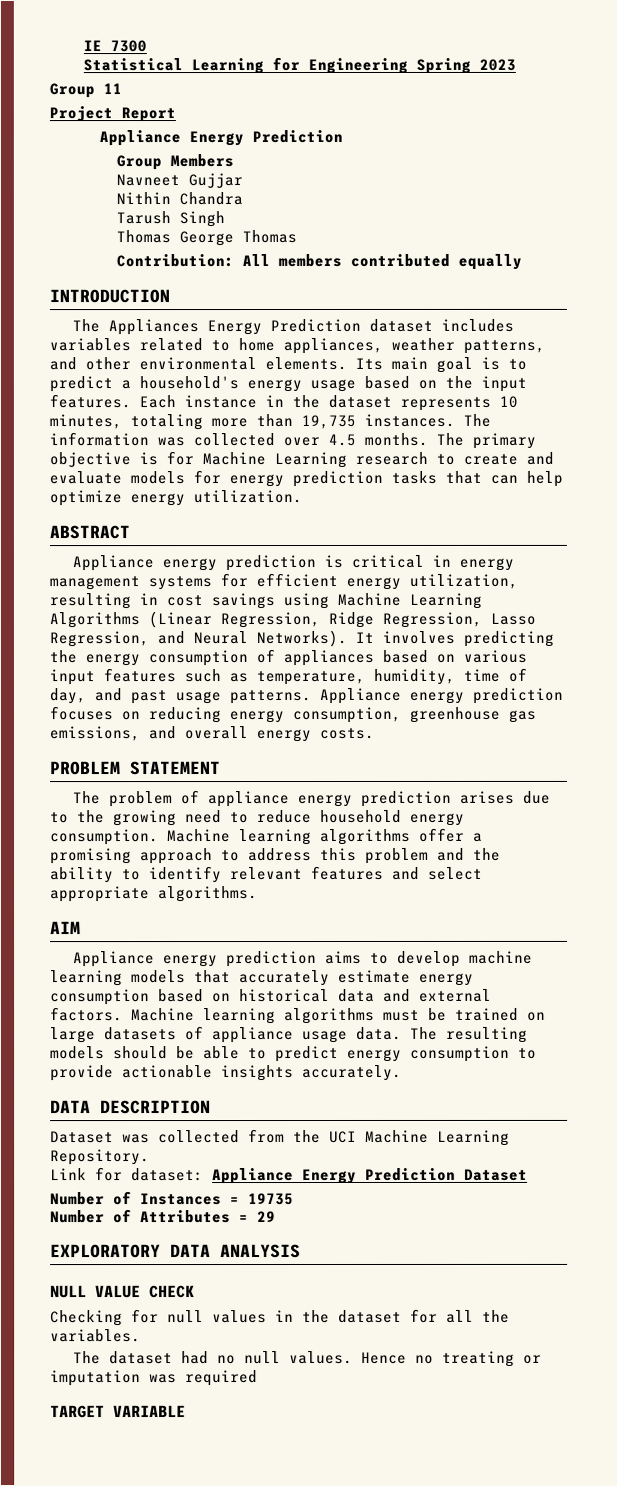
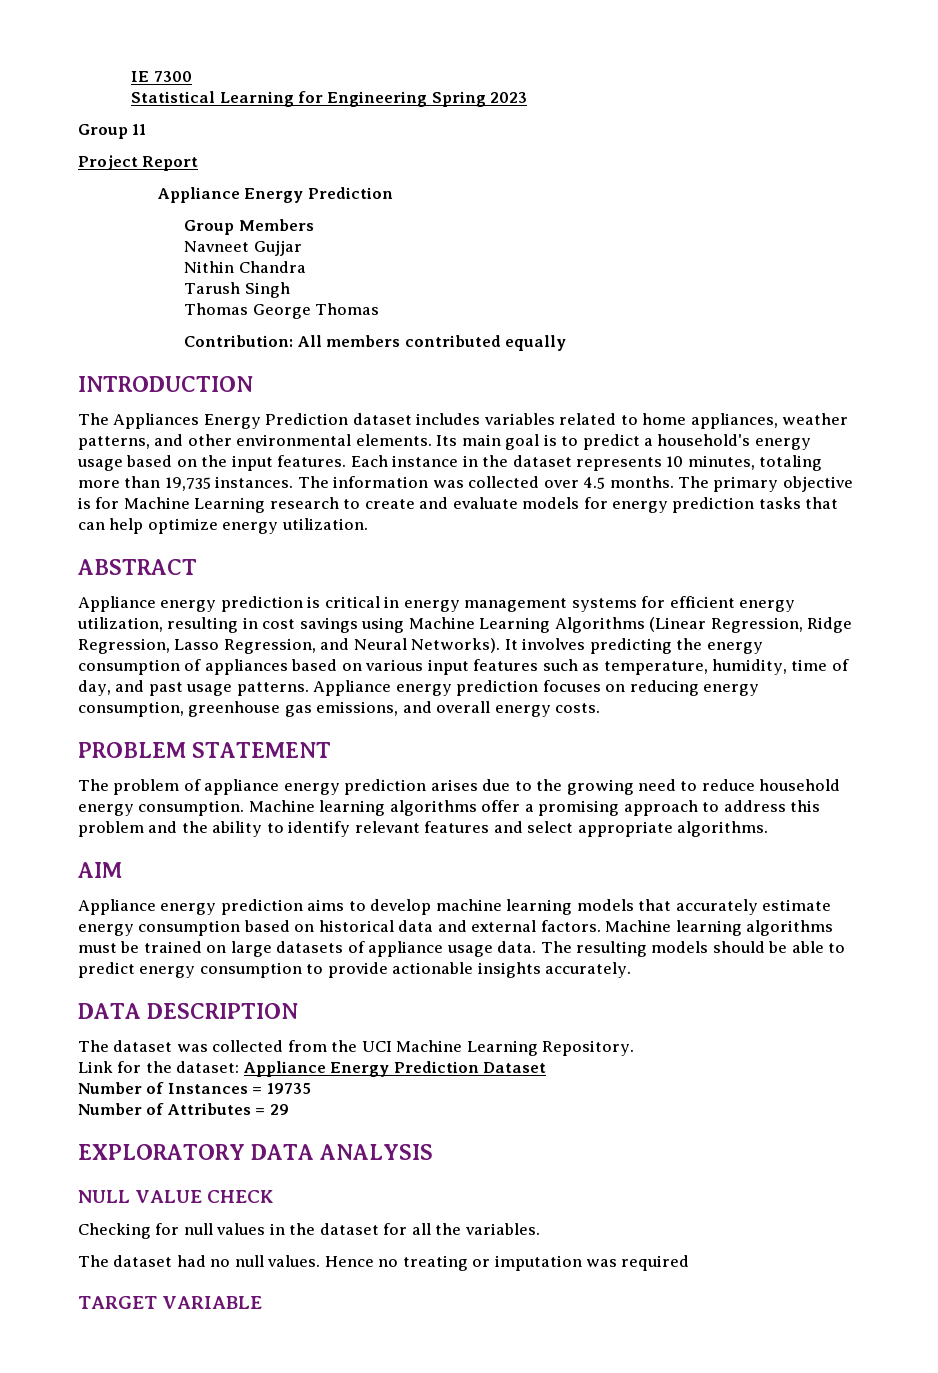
- Dataset was collected from the UCI Machine Learning Repository.
+ The dataset was collected from the UCI Machine Learning Repository.
- Link for dataset: Appliance Energy Prediction Dataset
+ Link for the dataset: Appliance Energy Prediction Dataset

